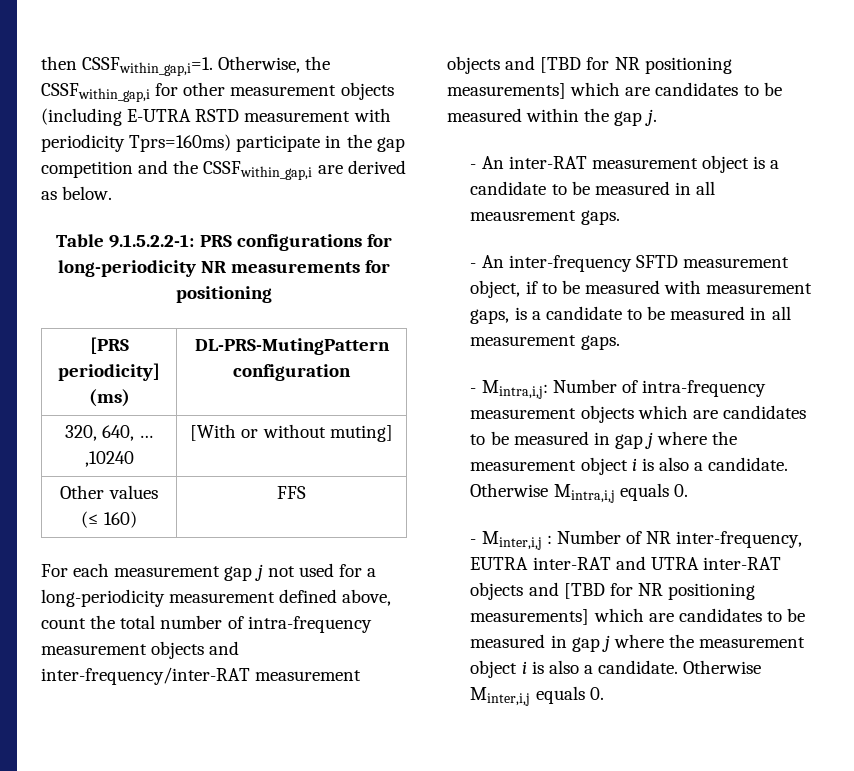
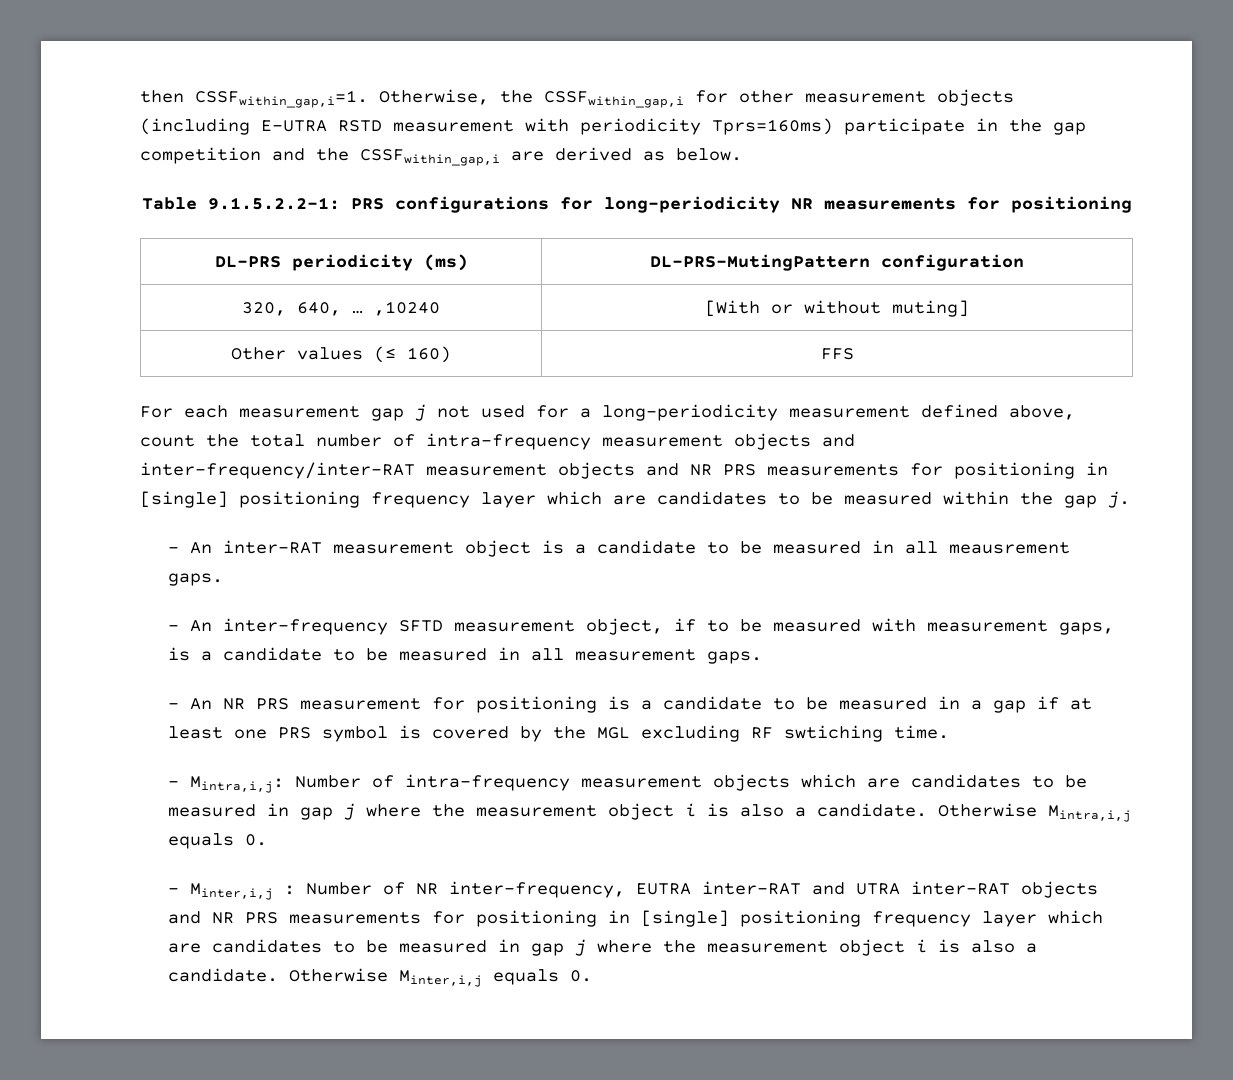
- [PRS periodicity] (ms) | DL-PRS-MutingPattern configuration
+ DL-PRS periodicity (ms) | DL-PRS-MutingPattern configuration
- For each measurement gap j not used for a long-periodicity measurement defined above, count the total number of intra-frequency measurement objects and inter-frequency/inter-RAT measurement objects and [TBD for NR positioning measurements] which are candidates to be measured within the gap j.
+ For each measurement gap j not used for a long-periodicity measurement defined above, count the total number of intra-frequency measurement objects and inter-frequency/inter-RAT measurement objects and NR PRS measurements for positioning in [single] positioning frequency layer which are candidates to be measured within the gap j.
+ - An NR PRS measurement for positioning is a candidate to be measured in a gap if at least one PRS symbol is covered by the MGL excluding RF swtiching time.
- - Minter,i,j : Number of NR inter-frequency, EUTRA inter-RAT and UTRA inter-RAT objects and [TBD for NR positioning measurements] which are candidates to be measured in gap j where the measurement object i is also a candidate.
+ - Minter,i,j : Number of NR inter-frequency, EUTRA inter-RAT and UTRA inter-RAT objects and NR PRS measurements for positioning in [single] positioning frequency layer which are candidates to be measured in gap j where the measurement object i is also a candidate.

